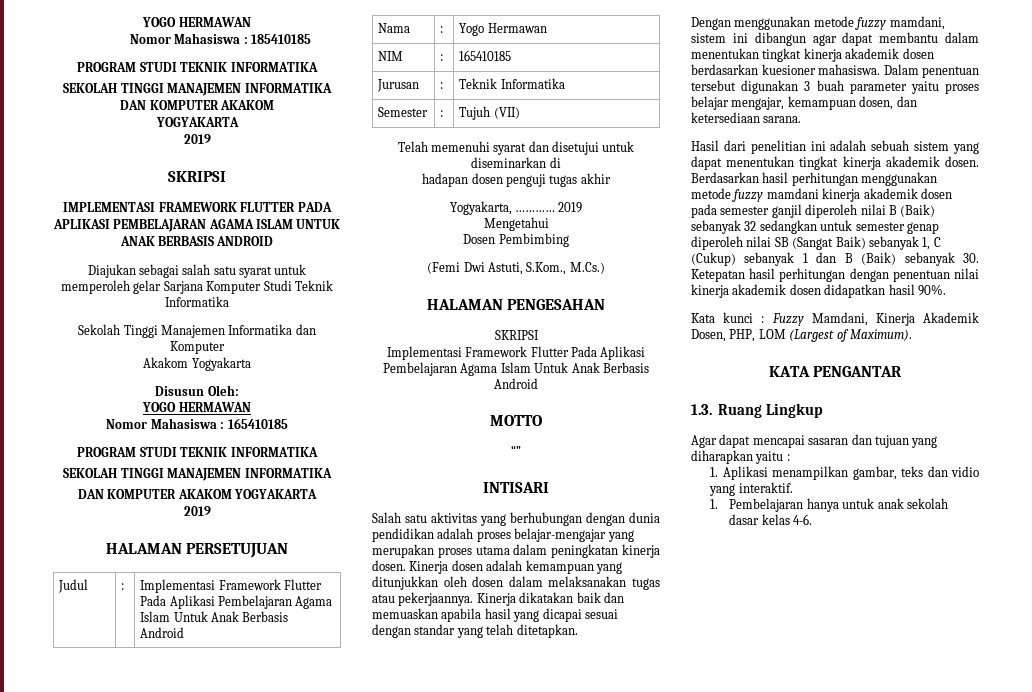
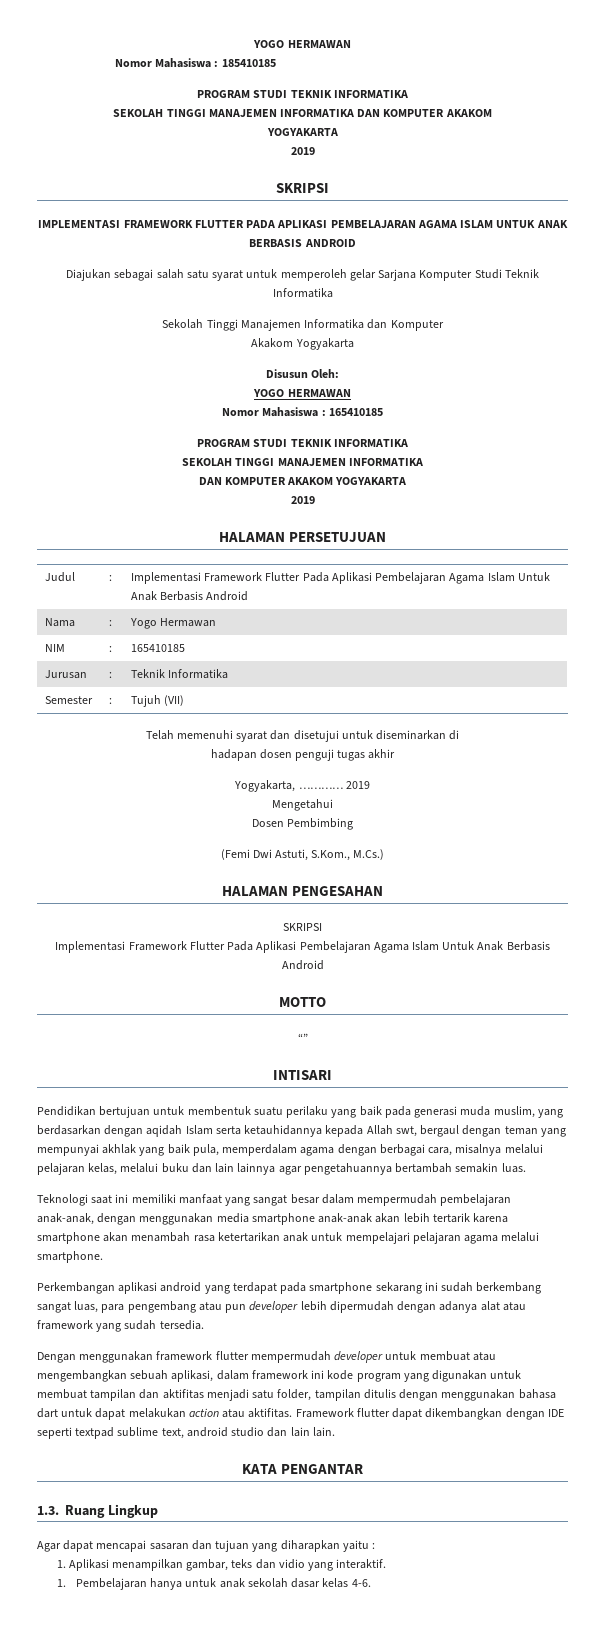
- Salah satu aktivitas yang berhubungan dengan dunia pendidikan adalah proses belajar-mengajar yang merupakan proses utama dalam peningkatan kinerja dosen. Kinerja dosen adalah kemampuan yang ditunjukkan oleh dosen dalam melaksanakan tugas atau pekerjaannya. Kinerja dikatakan baik dan memuaskan apabila hasil yang dicapai sesuai dengan standar yang telah ditetapkan.
- Dengan menggunakan metode fuzzy mamdani, sistem ini dibangun agar dapat membantu dalam menentukan tingkat kinerja akademik dosen berdasarkan kuesioner mahasiswa. Dalam penentuan tersebut digunakan 3 buah parameter yaitu proses belajar mengajar, kemampuan dosen, dan ketersediaan sarana.
- Hasil dari penelitian ini adalah sebuah sistem yang dapat menentukan tingkat kinerja akademik dosen. Berdasarkan hasil perhitungan menggunakan metode fuzzy mamdani kinerja akademik dosen pada semester ganjil diperoleh nilai B (Baik) sebanyak 32 sedangkan untuk semester genap diperoleh nilai SB (Sangat Baik) sebanyak 1, C (Cukup) sebanyak 1 dan B (Baik) sebanyak 30. Ketepatan hasil perhitungan dengan penentuan nilai kinerja akademik dosen didapatkan hasil 90%.
- Kata kunci : Fuzzy Mamdani, Kinerja Akademik Dosen, PHP, LOM (Largest of Maximum).
+ Pendidikan bertujuan untuk membentuk suatu perilaku yang baik pada generasi muda muslim, yang berdasarkan dengan aqidah Islam serta ketauhidannya kepada Allah swt, bergaul dengan teman yang mempunyai akhlak yang baik pula, memperdalam agama dengan berbagai cara, misalnya melalui pelajaran kelas, melalui buku dan lain lainnya agar pengetahuannya bertambah semakin luas.
+ Teknologi saat ini memiliki manfaat yang sangat besar dalam mempermudah pembelajaran anak-anak, dengan menggunakan media smartphone anak-anak akan lebih tertarik karena smartphone akan menambah rasa ketertarikan anak untuk mempelajari pelajaran agama melalui smartphone.
+ Perkembangan aplikasi android yang terdapat pada smartphone sekarang ini sudah berkembang sangat luas, para pengembang atau pun developer lebih dipermudah dengan adanya alat atau framework yang sudah tersedia.
+ Dengan menggunakan framework flutter mempermudah developer untuk membuat atau mengembangkan sebuah aplikasi, dalam framework ini kode program yang digunakan untuk membuat tampilan dan aktifitas menjadi satu folder, tampilan ditulis dengan menggunakan bahasa dart untuk dapat melakukan action atau aktifitas. Framework flutter dapat dikembangkan dengan IDE seperti textpad sublime text, android studio dan lain lain.

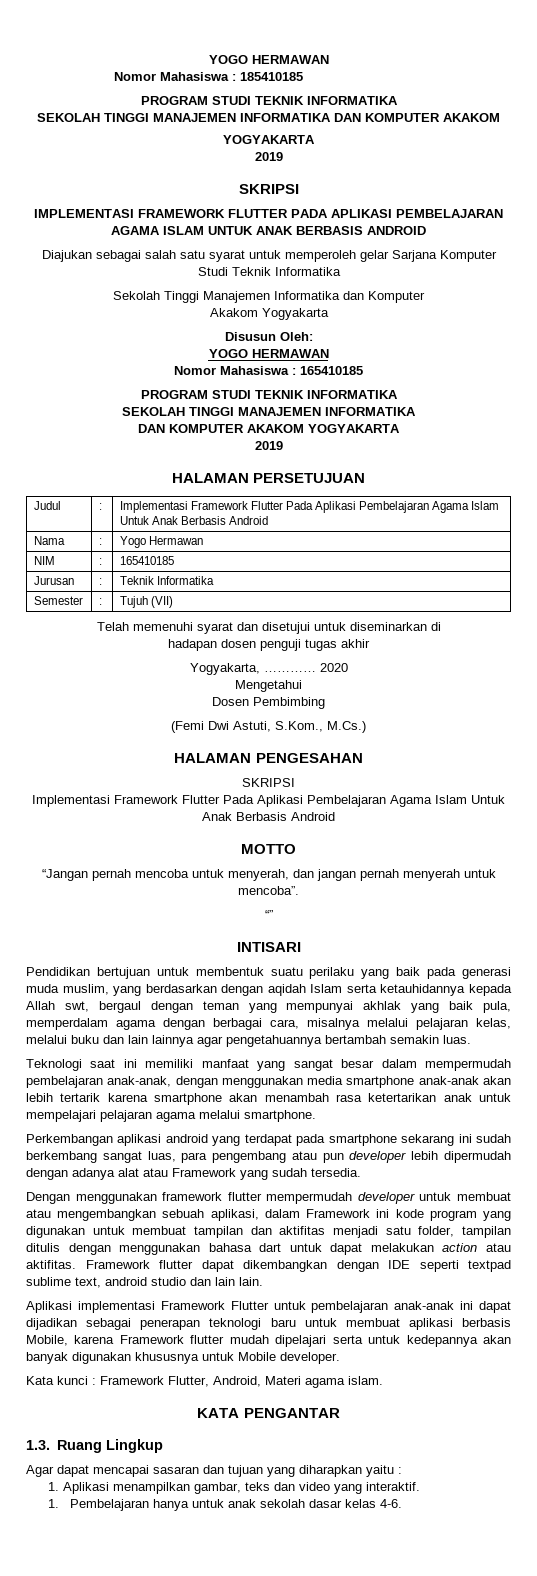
- Yogyakarta, ………… 2019
+ Yogyakarta, ………… 2020
+ “Jangan pernah mencoba untuk menyerah, dan jangan pernah menyerah untuk mencoba”.
- Perkembangan aplikasi android yang terdapat pada smartphone sekarang ini sudah berkembang sangat luas, para pengembang atau pun developer lebih dipermudah dengan adanya alat atau framework yang sudah tersedia.
+ Perkembangan aplikasi android yang terdapat pada smartphone sekarang ini sudah berkembang sangat luas, para pengembang atau pun developer lebih dipermudah dengan adanya alat atau Framework yang sudah tersedia.
- Dengan menggunakan framework flutter mempermudah developer untuk membuat atau mengembangkan sebuah aplikasi, dalam framework ini kode program yang digunakan untuk membuat tampilan dan aktifitas menjadi satu folder, tampilan ditulis dengan menggunakan bahasa dart untuk dapat melakukan action atau aktifitas.
+ Dengan menggunakan framework flutter mempermudah developer untuk membuat atau mengembangkan sebuah aplikasi, dalam Framework ini kode program yang digunakan untuk membuat tampilan dan aktifitas menjadi satu folder, tampilan ditulis dengan menggunakan bahasa dart untuk dapat melakukan action atau aktifitas.
+ Aplikasi implementasi Framework Flutter untuk pembelajaran anak-anak ini dapat dijadikan sebagai penerapan teknologi baru untuk membuat aplikasi berbasis Mobile, karena Framework flutter mudah dipelajari serta untuk kedepannya akan banyak digunakan khususnya untuk Mobile developer.
+ Kata kunci : Framework Flutter, Android, Materi agama islam.
- 1. Aplikasi menampilkan gambar, teks dan vidio yang interaktif.
+ 1. Aplikasi menampilkan gambar, teks dan video yang interaktif.

